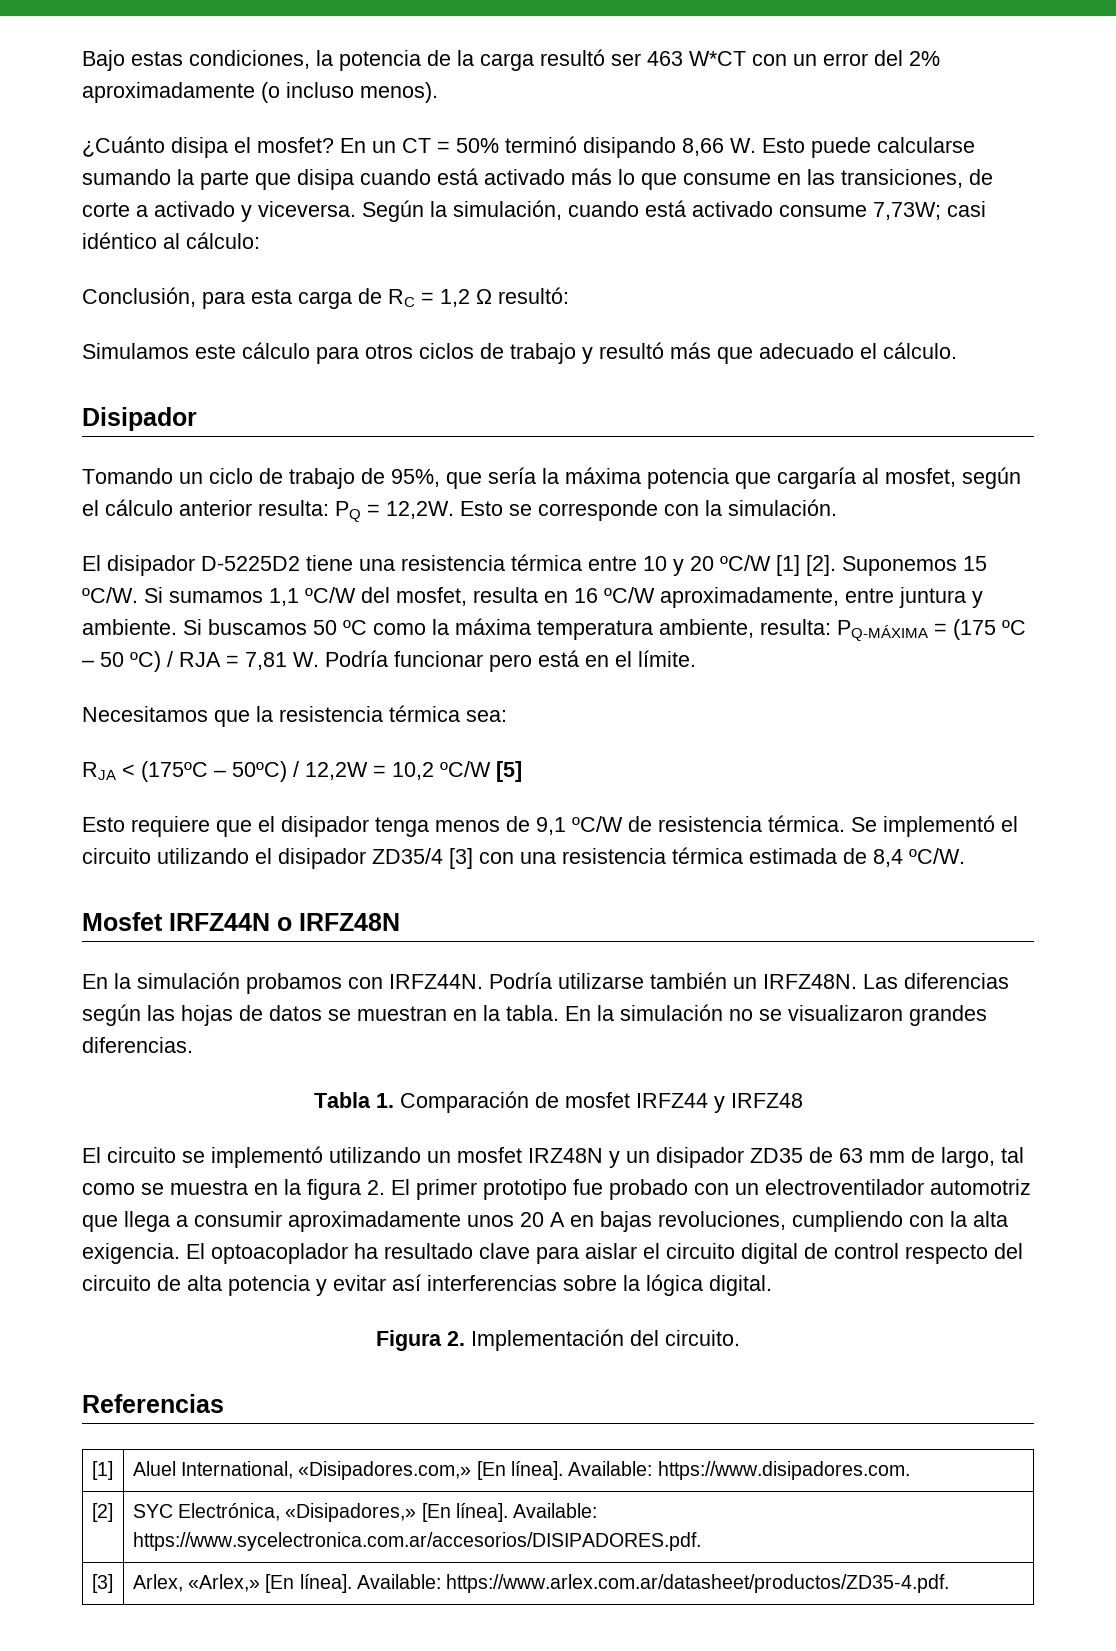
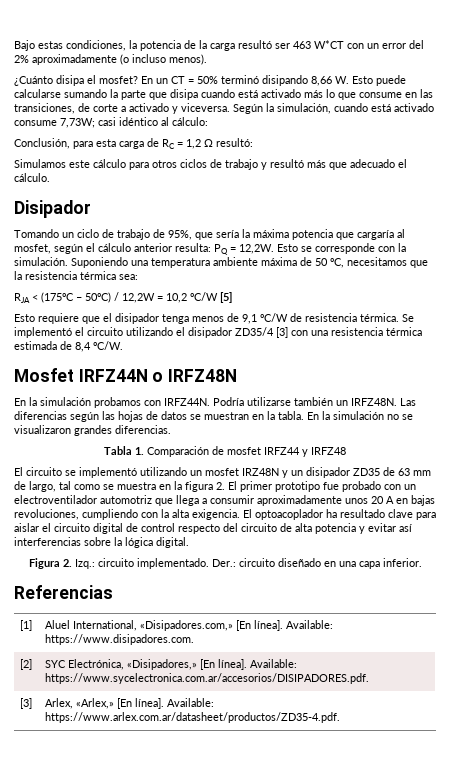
- Esto se corresponde con la simulación.
- El disipador D-5225D2 tiene una resistencia térmica entre 10 y 20 ºC/W [1] [2]. Suponemos 15 ºC/W. Si sumamos 1,1 ºC/W del mosfet, resulta en 16 ºC/W aproximadamente, entre juntura y ambiente. Si buscamos 50 ºC como la máxima temperatura ambiente, resulta: PQ-MÁXIMA = (175 ºC – 50 ºC) / RJA = 7,81 W. Podría funcionar pero está en el límite.
- Necesitamos que la resistencia térmica sea:
+ Esto se corresponde con la simulación. Suponiendo una temperatura ambiente máxima de 50 ºC, necesitamos que la resistencia térmica sea:
- Figura 2. Implementación del circuito.
+ Figura 2. Izq.: circuito implementado. Der.: circuito diseñado en una capa inferior.

